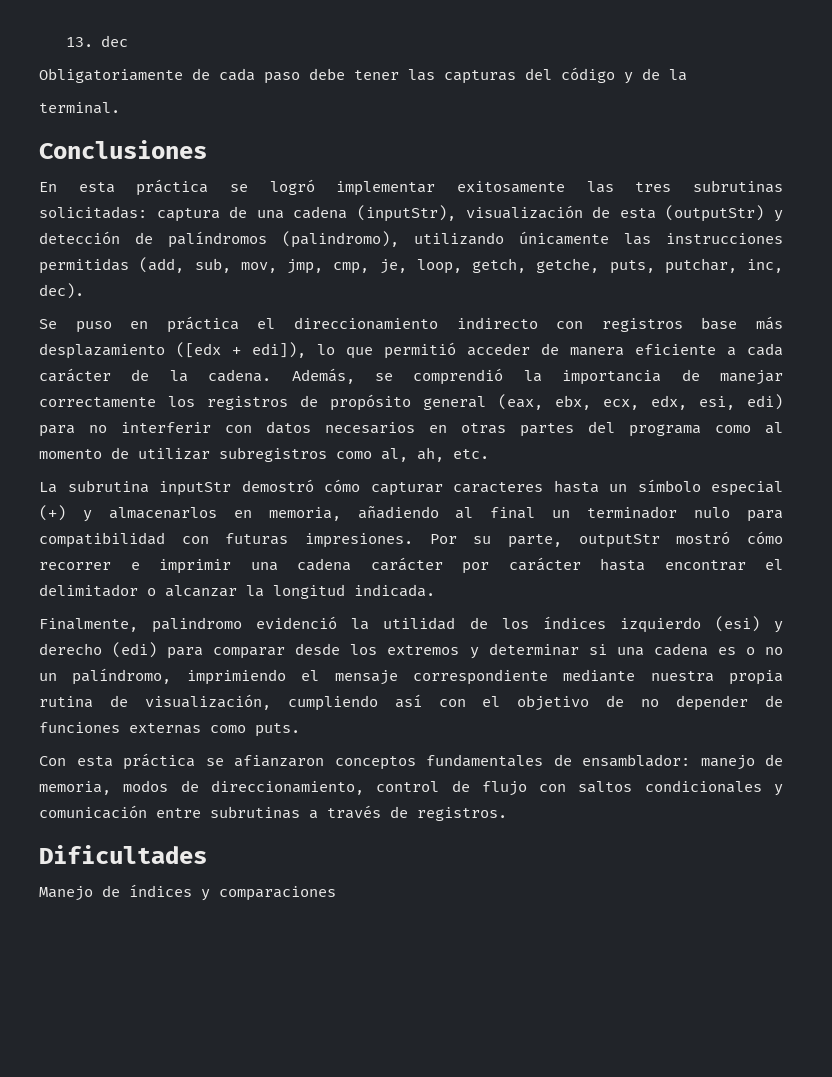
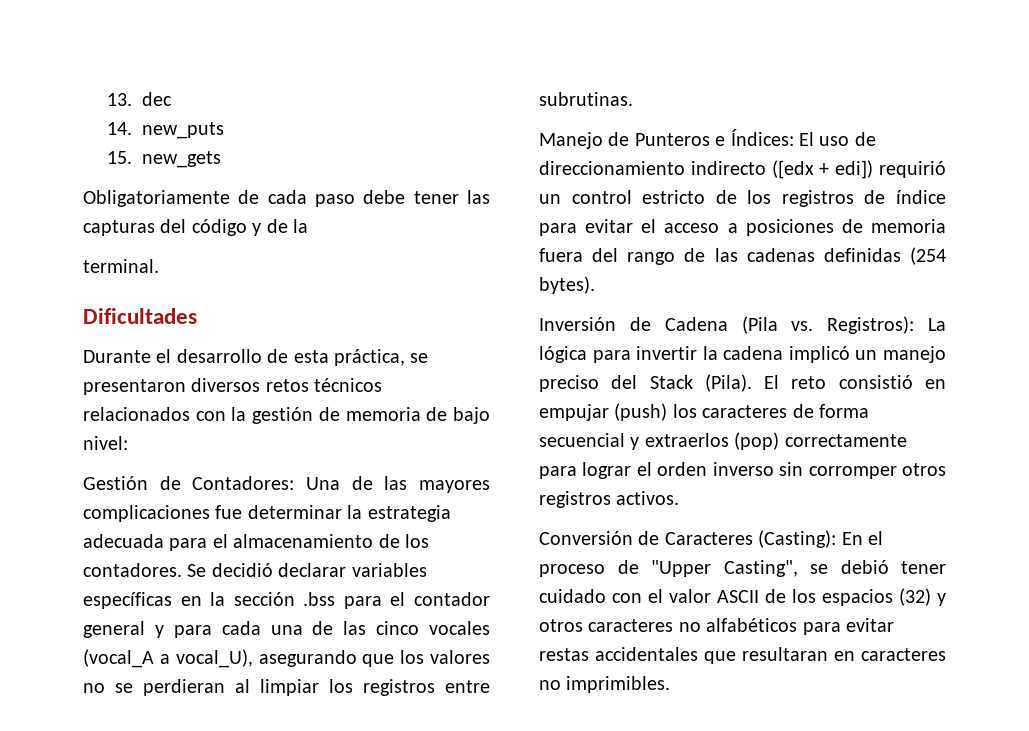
+ 14. new_puts
+ 15. new_gets
- Conclusiones
- En esta práctica se logró implementar exitosamente las tres subrutinas solicitadas: captura de una cadena (inputStr), visualización de esta (outputStr) y detección de palíndromos (palindromo), utilizando únicamente las instrucciones permitidas (add, sub, mov, jmp, cmp, je, loop, getch, getche, puts, putchar, inc, dec).
- Se puso en práctica el direccionamiento indirecto con registros base más desplazamiento ([edx + edi]), lo que permitió acceder de manera eficiente a cada carácter de la cadena. Además, se comprendió la importancia de manejar correctamente los registros de propósito general (eax, ebx, ecx, edx, esi, edi) para no interferir con datos necesarios en otras partes del programa como al momento de utilizar subregistros como al, ah, etc.
- La subrutina inputStr demostró cómo capturar caracteres hasta un símbolo especial (+) y almacenarlos en memoria, añadiendo al final un terminador nulo para compatibilidad con futuras impresiones. Por su parte, outputStr mostró cómo recorrer e imprimir una cadena carácter por carácter hasta encontrar el delimitador o alcanzar la longitud indicada.
- Finalmente, palindromo evidenció la utilidad de los índices izquierdo (esi) y derecho (edi) para comparar desde los extremos y determinar si una cadena es o no un palíndromo, imprimiendo el mensaje correspondiente mediante nuestra propia rutina de visualización, cumpliendo así con el objetivo de no depender de funciones externas como puts.
- Con esta práctica se afianzaron conceptos fundamentales de ensamblador: manejo de memoria, modos de direccionamiento, control de flujo con saltos condicionales y comunicación entre subrutinas a través de registros.
  Dificultades
- Manejo de índices y comparaciones
+ Durante el desarrollo de esta práctica, se presentaron diversos retos técnicos relacionados con la gestión de memoria de bajo nivel:
+ Gestión de Contadores: Una de las mayores complicaciones fue determinar la estrategia adecuada para el almacenamiento de los contadores. Se decidió declarar variables específicas en la sección .bss para el contador general y para cada una de las cinco vocales (vocal_A a vocal_U), asegurando que los valores no se perdieran al limpiar los registros entre subrutinas.
+ Manejo de Punteros e Índices: El uso de direccionamiento indirecto ([edx + edi]) requirió un control estricto de los registros de índice para evitar el acceso a posiciones de memoria fuera del rango de las cadenas definidas (254 bytes).
+ Inversión de Cadena (Pila vs. Registros): La lógica para invertir la cadena implicó un manejo preciso del Stack (Pila). El reto consistió en empujar (push) los caracteres de forma secuencial y extraerlos (pop) correctamente para lograr el orden inverso sin corromper otros registros activos.
+ Conversión de Caracteres (Casting): En el proceso de "Upper Casting", se debió tener cuidado con el valor ASCII de los espacios (32) y otros caracteres no alfabéticos para evitar restas accidentales que resultaran en caracteres no imprimibles.

